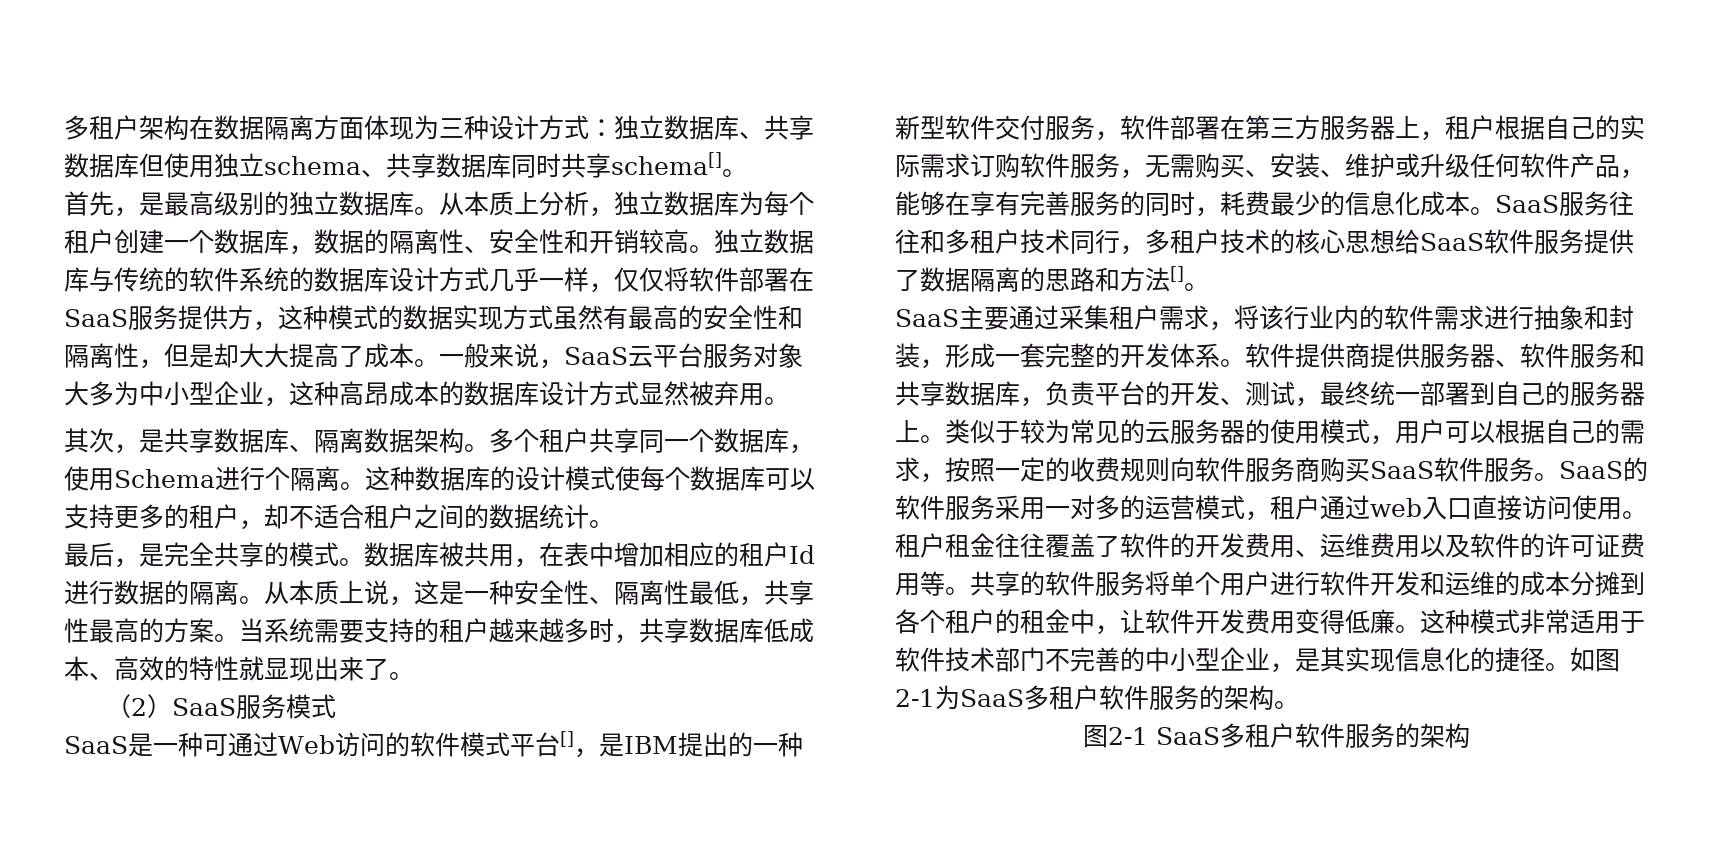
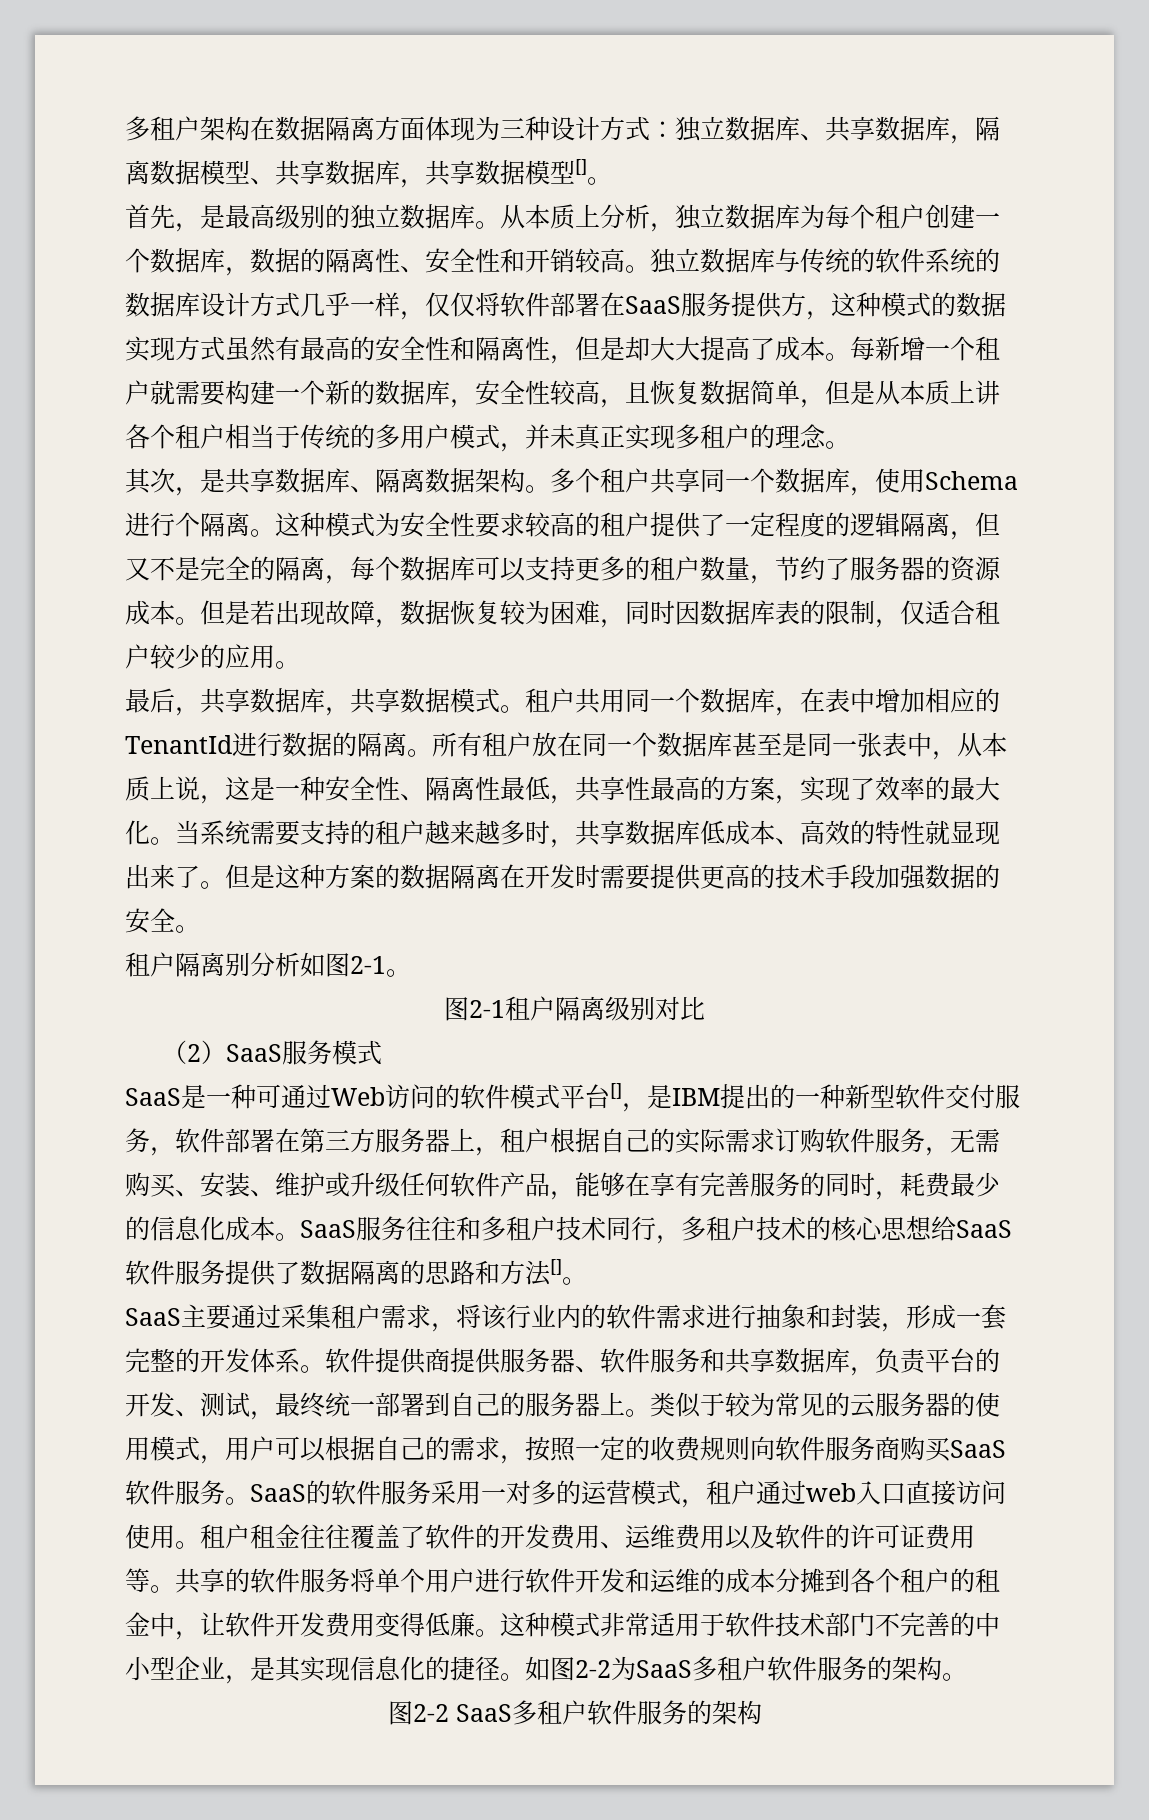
- 多租户架构在数据隔离方面体现为三种设计方式：独立数据库、共享数据库但使用独立schema、共享数据库同时共享schema[]。
+ 多租户架构在数据隔离方面体现为三种设计方式：独立数据库、共享数据库，隔离数据模型、共享数据库，共享数据模型[]。
- 一般来说，SaaS云平台服务对象大多为中小型企业，这种高昂成本的数据库设计方式显然被弃用。
+ 每新增一个租户就需要构建一个新的数据库，安全性较高，且恢复数据简单，但是从本质上讲各个租户相当于传统的多用户模式，并未真正实现多租户的理念。
- 这种数据库的设计模式使每个数据库可以支持更多的租户，却不适合租户之间的数据统计。
- 最后，是完全共享的模式。数据库被共用，在表中增加相应的租户Id进行数据的隔离。
+ 这种模式为安全性要求较高的租户提供了一定程度的逻辑隔离，但又不是完全的隔离，每个数据库可以支持更多的租户数量，节约了服务器的资源成本。但是若出现故障，数据恢复较为困难，同时因数据库表的限制，仅适合租户较少的应用。
+ 最后，共享数据库，共享数据模式。租户共用同一个数据库，在表中增加相应的TenantId进行数据的隔离。
- 从本质上说，这是一种安全性、隔离性最低，共享性最高的方案。
+ 所有租户放在同一个数据库甚至是同一张表中，从本质上说，这是一种安全性、隔离性最低，共享性最高的方案，实现了效率的最大化。
+ 但是这种方案的数据隔离在开发时需要提供更高的技术手段加强数据的安全。
+ 租户隔离别分析如图2-1。
+ 图2-1租户隔离级别对比
- 如图2-1为SaaS多租户软件服务的架构。
+ 如图2-2为SaaS多租户软件服务的架构。
- 图2-1 SaaS多租户软件服务的架构
+ 图2-2 SaaS多租户软件服务的架构

